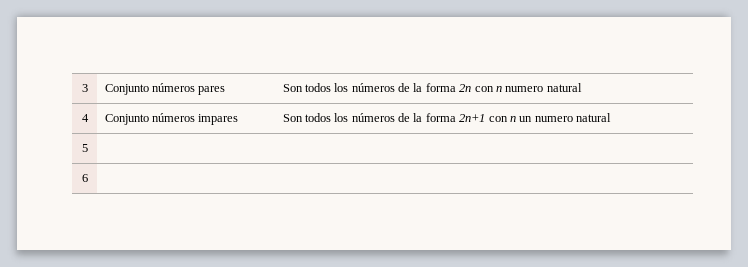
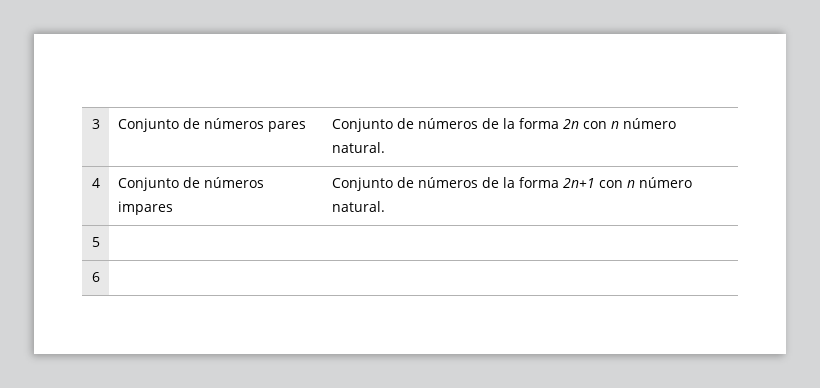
- 3 | Conjunto números pares | Son todos los números de la forma 2n con n numero natural
+ 3 | Conjunto de números pares | Conjunto de números de la forma 2n con n número natural.
- 4 | Conjunto números impares | Son todos los números de la forma 2n+1 con n un numero natural
+ 4 | Conjunto de números impares | Conjunto de números de la forma 2n+1 con n número natural.

